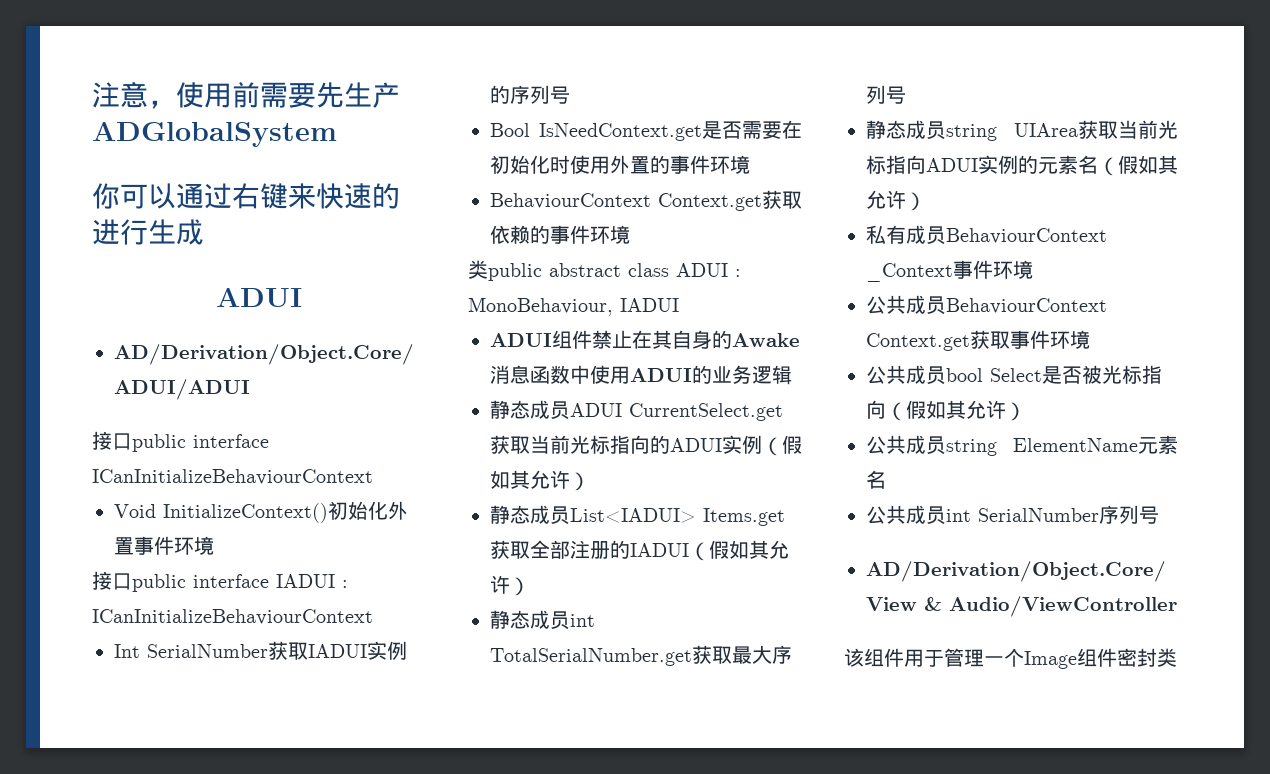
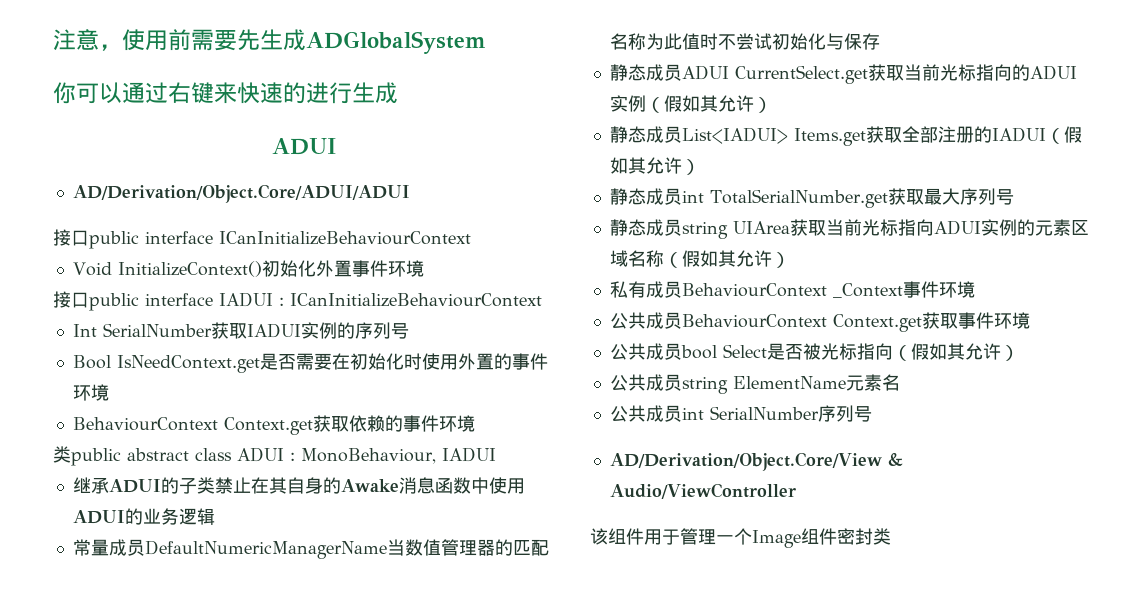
- 注意，使用前需要先生产ADGlobalSystem
+ 注意，使用前需要先生成ADGlobalSystem
- ADUI组件禁止在其自身的Awake消息函数中使用ADUI的业务逻辑
+ 继承ADUI的子类禁止在其自身的Awake消息函数中使用ADUI的业务逻辑
+ 常量成员DefaultNumericManagerName当数值管理器的匹配名称为此值时不尝试初始化与保存
- 静态成员string UIArea获取当前光标指向ADUI实例的元素名（假如其允许）
+ 静态成员string UIArea获取当前光标指向ADUI实例的元素区域名称（假如其允许）

